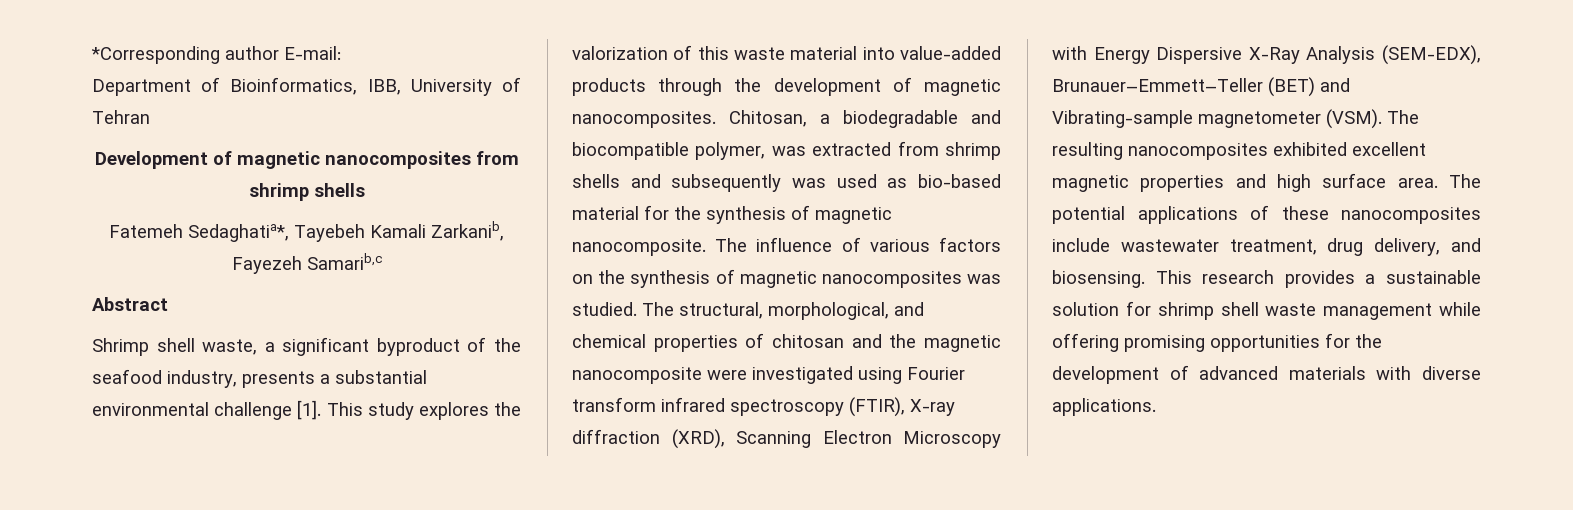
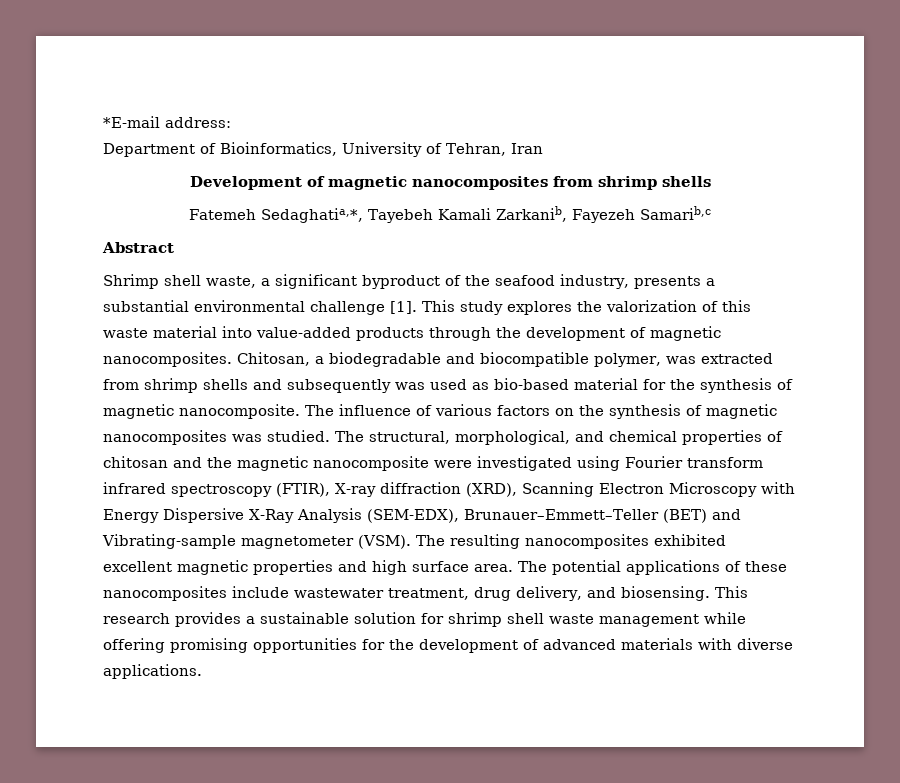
- *Corresponding author E-mail:
+ *E-mail address:
- Department of Bioinformatics, IBB, University of Tehran
+ Department of Bioinformatics, University of Tehran, Iran
- Fatemeh Sedaghatia*, Tayebeh Kamali Zarkanib, Fayezeh Samarib,c
+ Fatemeh Sedaghatia,*, Tayebeh Kamali Zarkanib, Fayezeh Samarib,c

